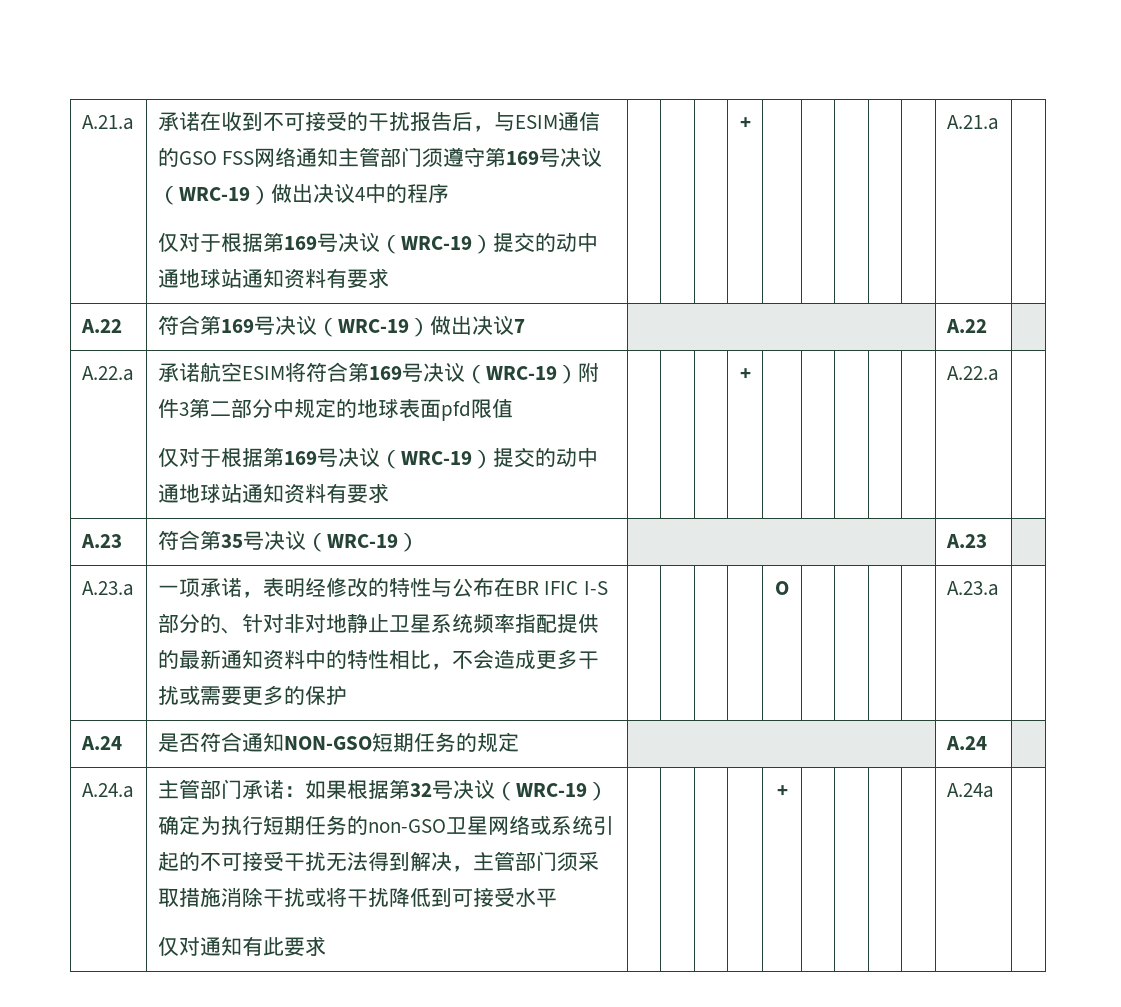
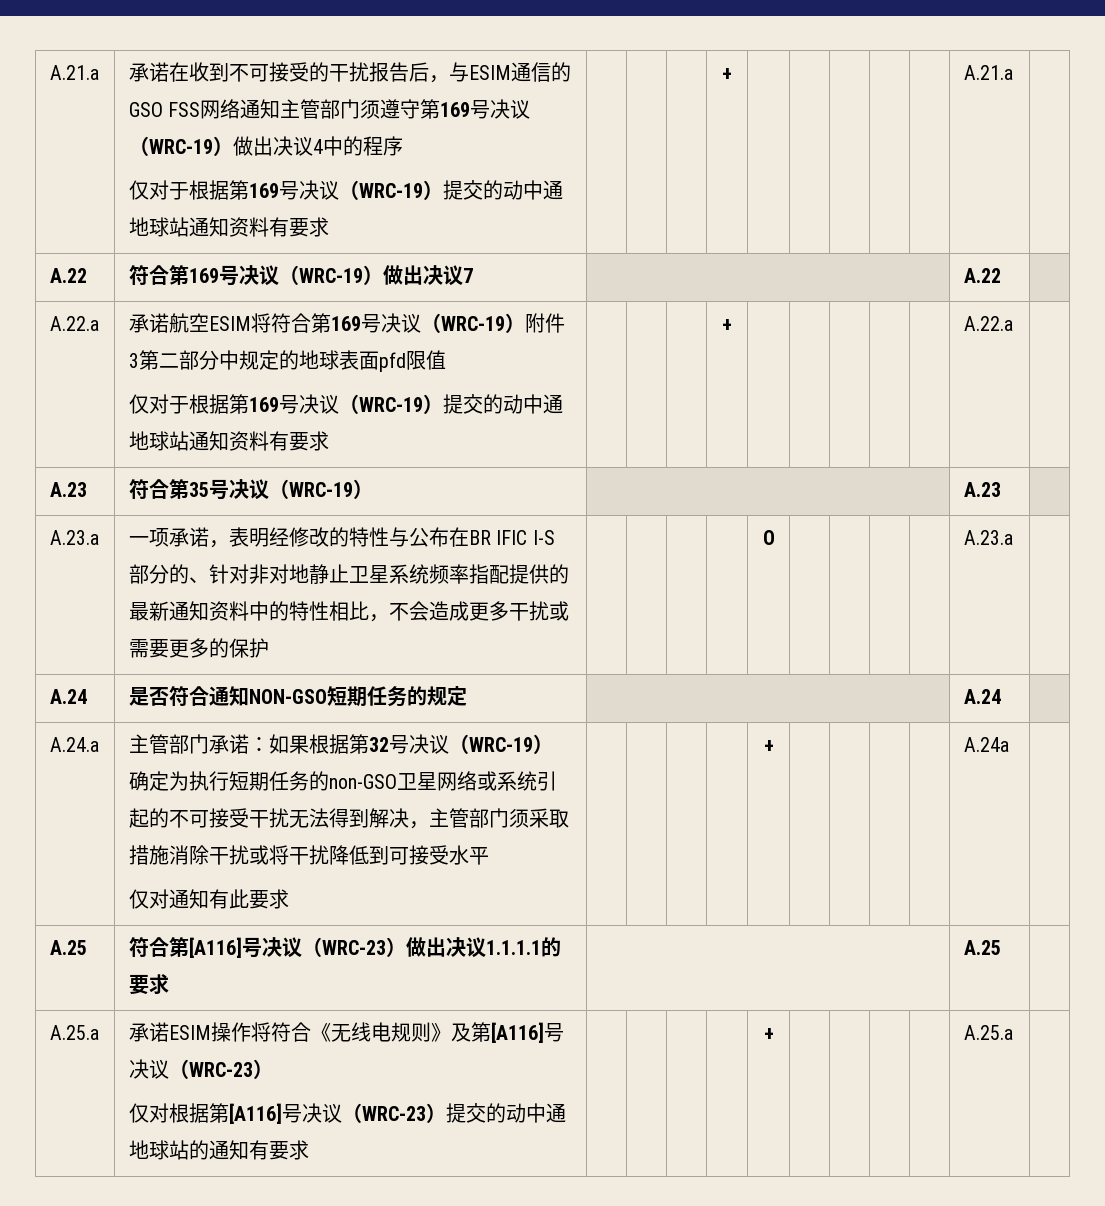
+ A.25 | 符合第[A116]号决议（WRC-23）做出决议1.1.1.1的要求 | | A.25 |
+ A.25.a | 承诺ESIM操作将符合《无线电规则》及第[A116]号决议（WRC-23）
+ 仅对根据第[A116]号决议（WRC-23）提交的动中通地球站的通知有要求 | | | | | + | | | | | A.25.a |

